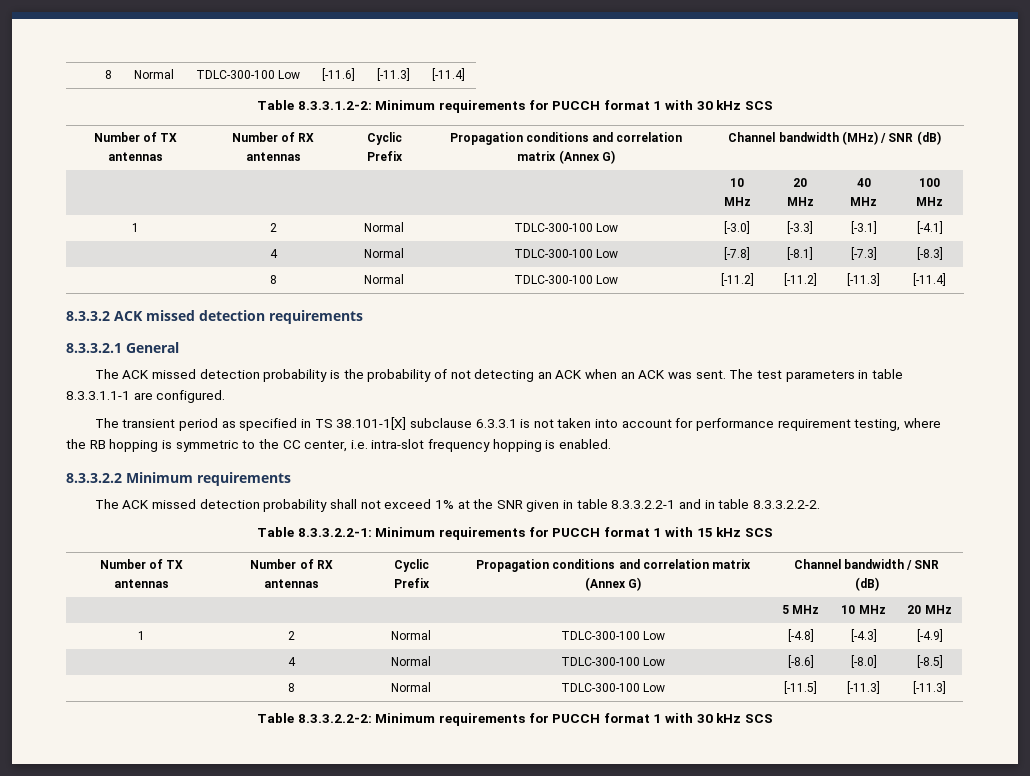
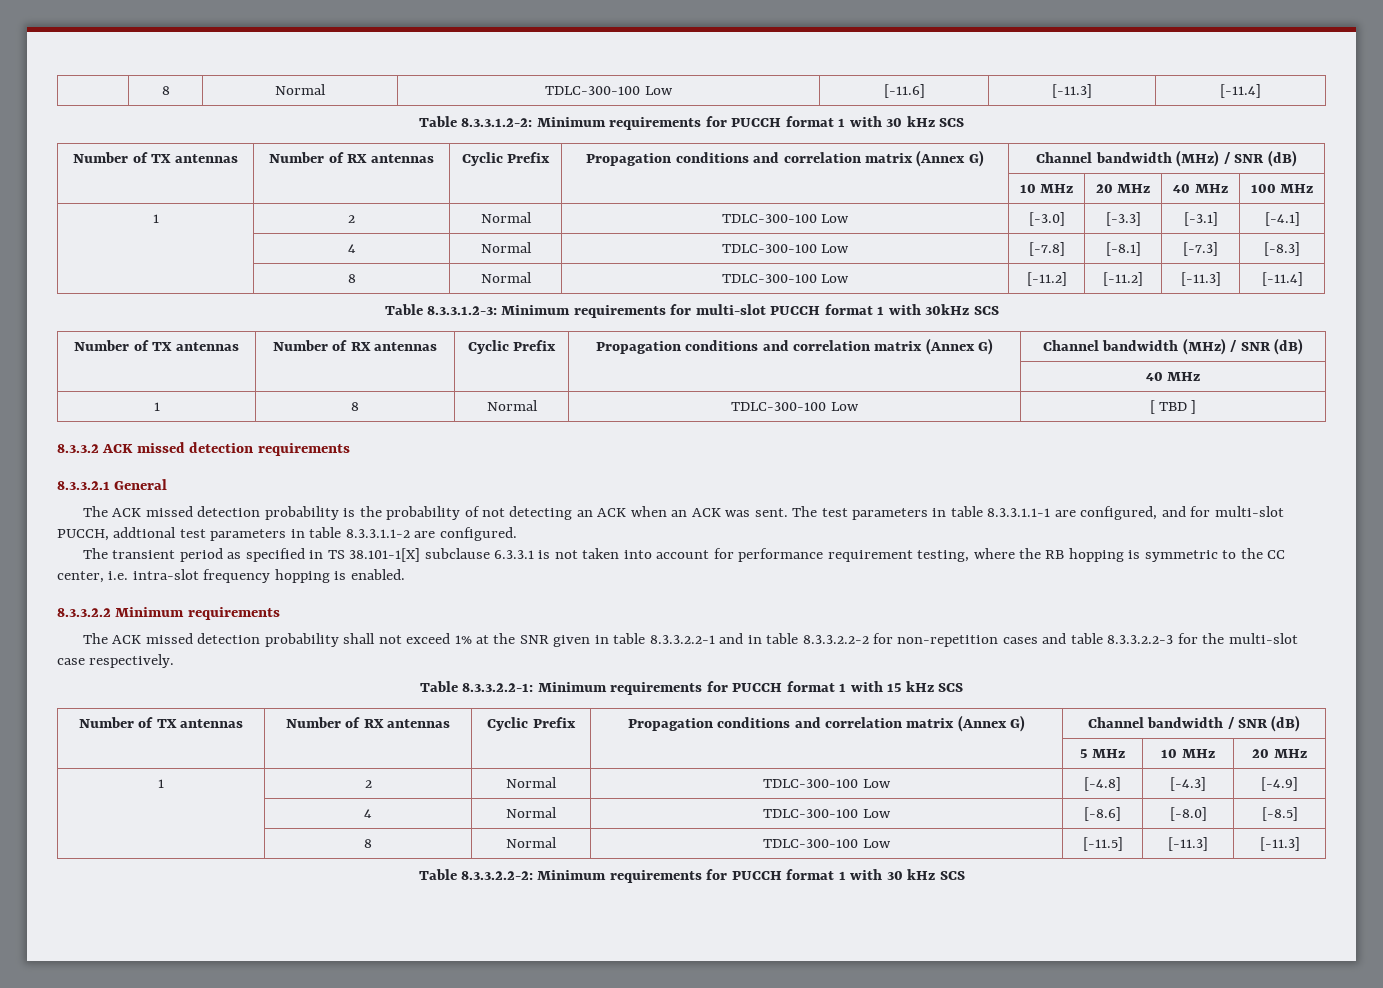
+ Table 8.3.3.1.2-3: Minimum requirements for multi-slot PUCCH format 1 with 30kHz SCS
+ Number of TX antennas | Number of RX antennas | Cyclic Prefix | Propagation conditions and correlation matrix (Annex G) | Channel bandwidth (MHz) / SNR (dB)
+ | | | | 40 MHz
+ 1 | 8 | Normal | TDLC-300-100 Low | [ TBD ]
- The test parameters in table 8.3.3.1.1-1 are configured.
+ The test parameters in table 8.3.3.1.1-1 are configured, and for multi-slot PUCCH, addtional test parameters in table 8.3.3.1.1-2 are configured.
- The ACK missed detection probability shall not exceed 1% at the SNR given in table 8.3.3.2.2-1 and in table 8.3.3.2.2-2.
+ The ACK missed detection probability shall not exceed 1% at the SNR given in table 8.3.3.2.2-1 and in table 8.3.3.2.2-2 for non-repetition cases and table 8.3.3.2.2-3 for the multi-slot case respectively.

